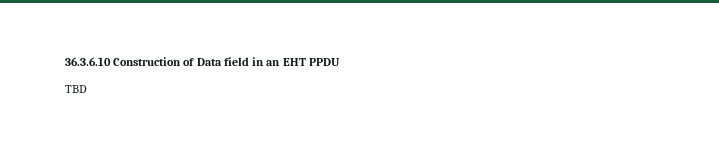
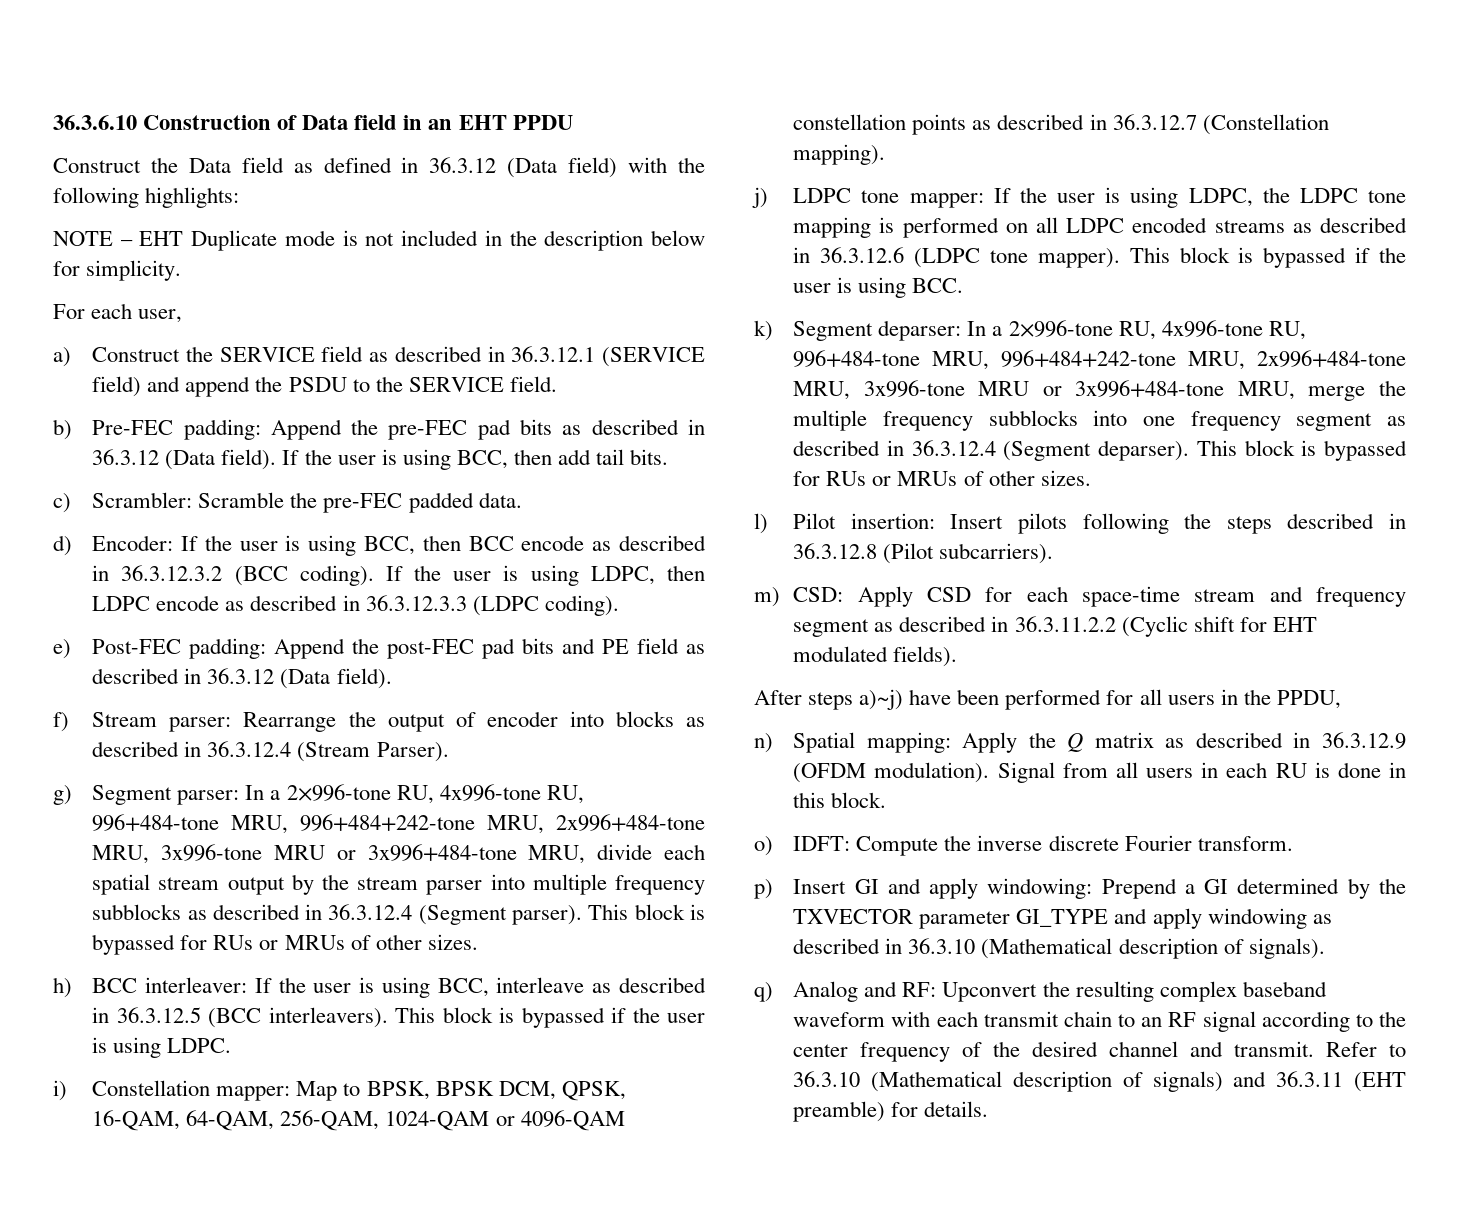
- TBD
+ Construct the Data field as defined in 36.3.12 (Data field) with the following highlights:
+ NOTE – EHT Duplicate mode is not included in the description below for simplicity.
+ For each user,
+ a) Construct the SERVICE field as described in 36.3.12.1 (SERVICE field) and append the PSDU to the SERVICE field.
+ b) Pre-FEC padding: Append the pre-FEC pad bits as described in 36.3.12 (Data field). If the user is using BCC, then add tail bits.
+ c) Scrambler: Scramble the pre-FEC padded data.
+ d) Encoder: If the user is using BCC, then BCC encode as described in 36.3.12.3.2 (BCC coding). If the user is using LDPC, then LDPC encode as described in 36.3.12.3.3 (LDPC coding).
+ e) Post-FEC padding: Append the post-FEC pad bits and PE field as described in 36.3.12 (Data field).
+ f) Stream parser: Rearrange the output of encoder into blocks as described in 36.3.12.4 (Stream Parser).
+ g) Segment parser: In a 2×996-tone RU, 4x996-tone RU, 996+484-tone MRU, 996+484+242-tone MRU, 2x996+484-tone MRU, 3x996-tone MRU or 3x996+484-tone MRU, divide each spatial stream output by the stream parser into multiple frequency subblocks as described in 36.3.12.4 (Segment parser). This block is bypassed for RUs or MRUs of other sizes.
+ h) BCC interleaver: If the user is using BCC, interleave as described in 36.3.12.5 (BCC interleavers). This block is bypassed if the user is using LDPC.
+ i) Constellation mapper: Map to BPSK, BPSK DCM, QPSK, 16-QAM, 64-QAM, 256-QAM, 1024-QAM or 4096-QAM constellation points as described in 36.3.12.7 (Constellation mapping).
+ j) LDPC tone mapper: If the user is using LDPC, the LDPC tone mapping is performed on all LDPC encoded streams as described in 36.3.12.6 (LDPC tone mapper). This block is bypassed if the user is using BCC.
+ k) Segment deparser: In a 2×996-tone RU, 4x996-tone RU, 996+484-tone MRU, 996+484+242-tone MRU, 2x996+484-tone MRU, 3x996-tone MRU or 3x996+484-tone MRU, merge the multiple frequency subblocks into one frequency segment as described in 36.3.12.4 (Segment deparser). This block is bypassed for RUs or MRUs of other sizes.
+ l) Pilot insertion: Insert pilots following the steps described in 36.3.12.8 (Pilot subcarriers).
+ m) CSD: Apply CSD for each space-time stream and frequency segment as described in 36.3.11.2.2 (Cyclic shift for EHT modulated fields).
+ After steps a)~j) have been performed for all users in the PPDU,
+ n) Spatial mapping: Apply the Q matrix as described in 36.3.12.9 (OFDM modulation). Signal from all users in each RU is done in this block.
+ o) IDFT: Compute the inverse discrete Fourier transform.
+ p) Insert GI and apply windowing: Prepend a GI determined by the TXVECTOR parameter GI_TYPE and apply windowing as described in 36.3.10 (Mathematical description of signals).
+ q) Analog and RF: Upconvert the resulting complex baseband waveform with each transmit chain to an RF signal according to the center frequency of the desired channel and transmit. Refer to 36.3.10 (Mathematical description of signals) and 36.3.11 (EHT preamble) for details.

